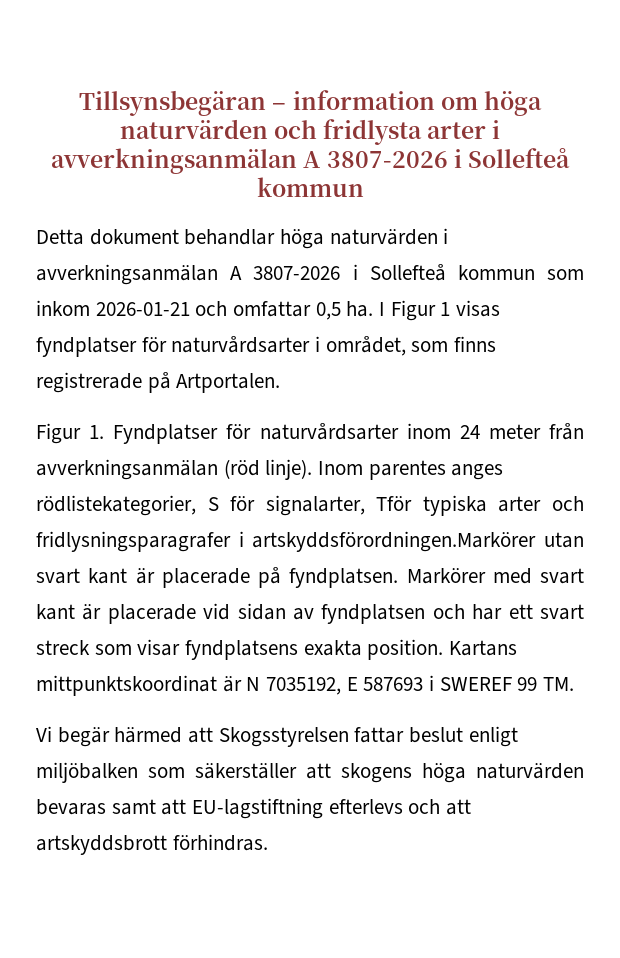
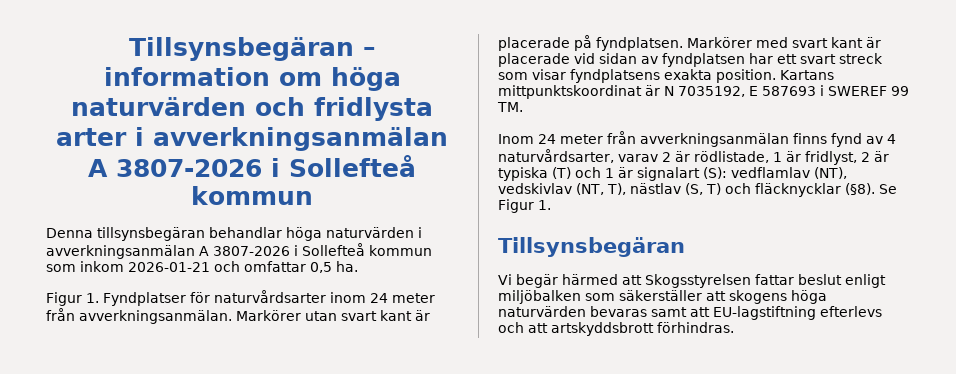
- Detta dokument behandlar höga naturvärden i avverkningsanmälan A 3807-2026 i Sollefteå kommun som inkom 2026-01-21 och omfattar 0,5 ha. I Figur 1 visas fyndplatser för naturvårdsarter i området, som finns registrerade på Artportalen.
+ Denna tillsynsbegäran behandlar höga naturvärden i avverkningsanmälan A 3807-2026 i Sollefteå kommun som inkom 2026-01-21 och omfattar 0,5 ha.
- Figur 1. Fyndplatser för naturvårdsarter inom 24 meter från avverkningsanmälan (röd linje). Inom parentes anges rödlistekategorier, S för signalarter, Tför typiska arter och fridlysningsparagrafer i artskyddsförordningen.Markörer utan svart kant är placerade på fyndplatsen.
+ Figur 1. Fyndplatser för naturvårdsarter inom 24 meter från avverkningsanmälan. Markörer utan svart kant är placerade på fyndplatsen.
- Markörer med svart kant är placerade vid sidan av fyndplatsen och har ett svart streck som visar fyndplatsens exakta position.
+ Markörer med svart kant är placerade vid sidan av fyndplatsen har ett svart streck som visar fyndplatsens exakta position.
+ Inom 24 meter från avverkningsanmälan finns fynd av 4 naturvårdsarter, varav 2 är rödlistade, 1 är fridlyst, 2 är typiska (T) och 1 är signalart (S): vedflamlav (NT), vedskivlav (NT, T), nästlav (S, T) och fläcknycklar (§8). Se Figur 1.
+ Tillsynsbegäran

